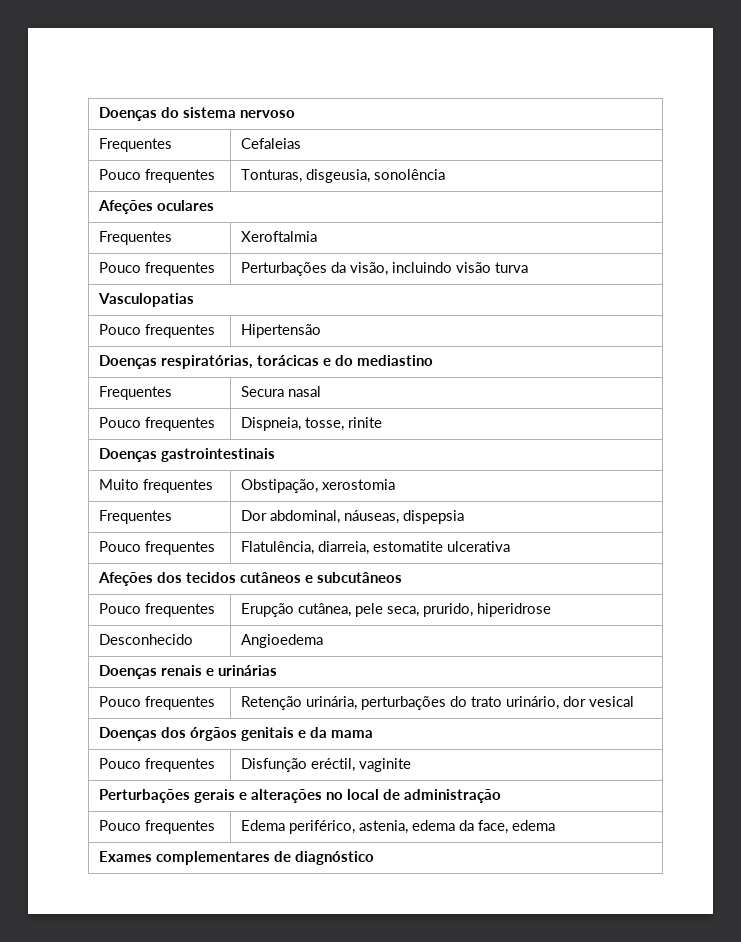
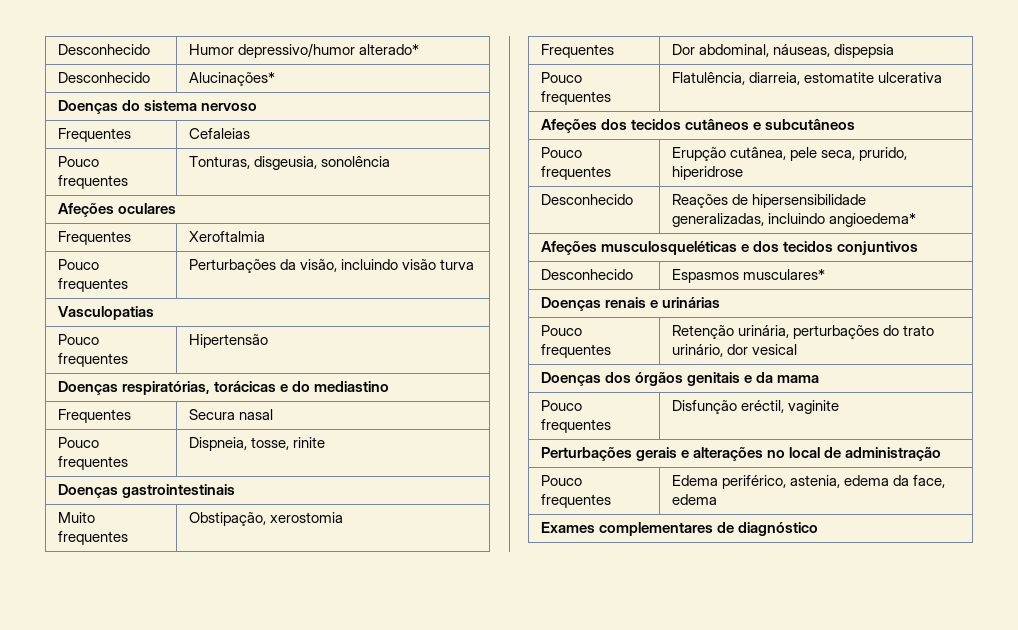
+ Desconhecido | Humor depressivo/humor alterado*
+ Desconhecido | Alucinações*
- Desconhecido | Angioedema
+ Desconhecido | Reações de hipersensibilidade generalizadas, incluindo angioedema*
+ Afeções musculosqueléticas e dos tecidos conjuntivos
+ Desconhecido | Espasmos musculares*

